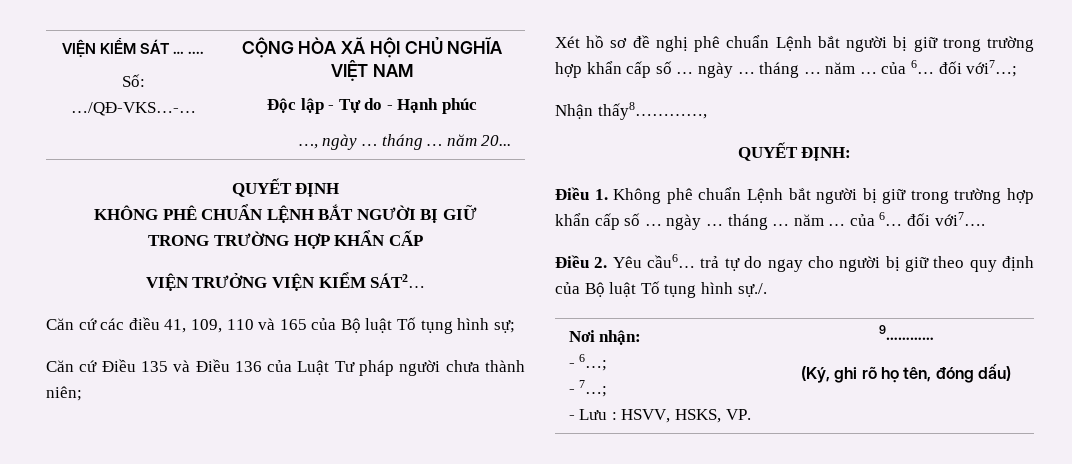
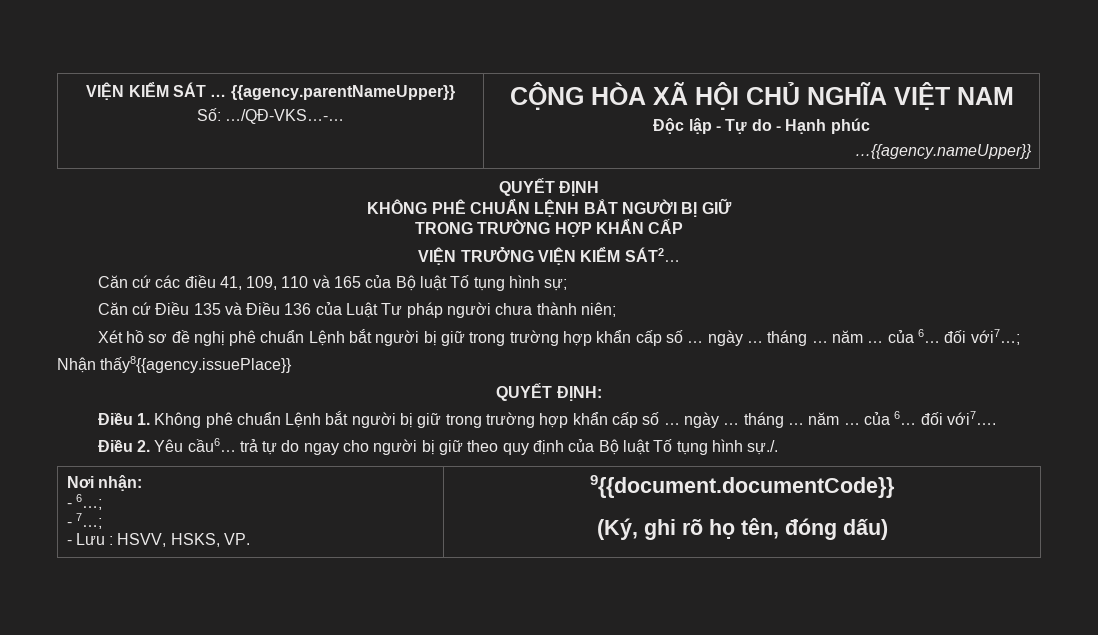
- VIỆN KIỂM SÁT … ....
+ VIỆN KIỂM SÁT … {{agency.parentNameUpper}}
  Số: …/QĐ-VKS…-… | CỘNG HÒA XÃ HỘI CHỦ NGHĨA VIỆT NAM
  Độc lập - Tự do - Hạnh phúc
- …, ngày … tháng … năm 20...
+ …{{agency.nameUpper}}
- Nhận thấy8…………,
+ Nhận thấy8{{agency.issuePlace}}
  Nơi nhận:
  - 6…;
  - 7…;
- - Lưu : HSVV, HSKS, VP. | 9…………
+ - Lưu : HSVV, HSKS, VP. | 9{{document.documentCode}}

